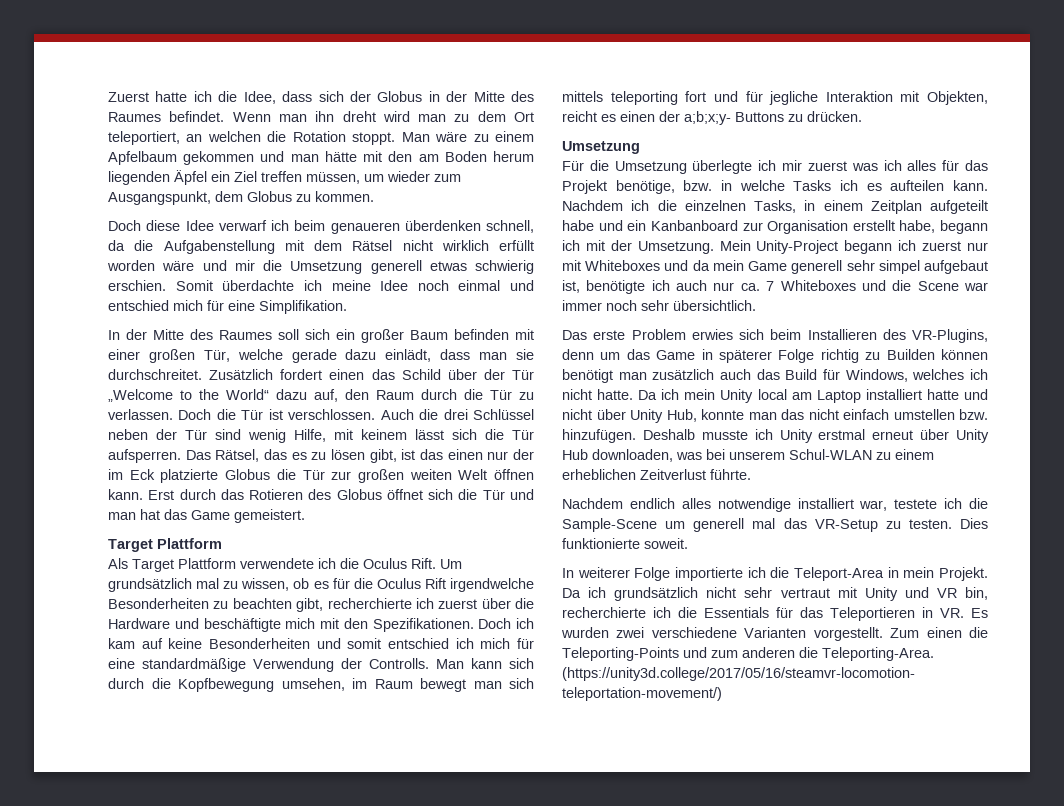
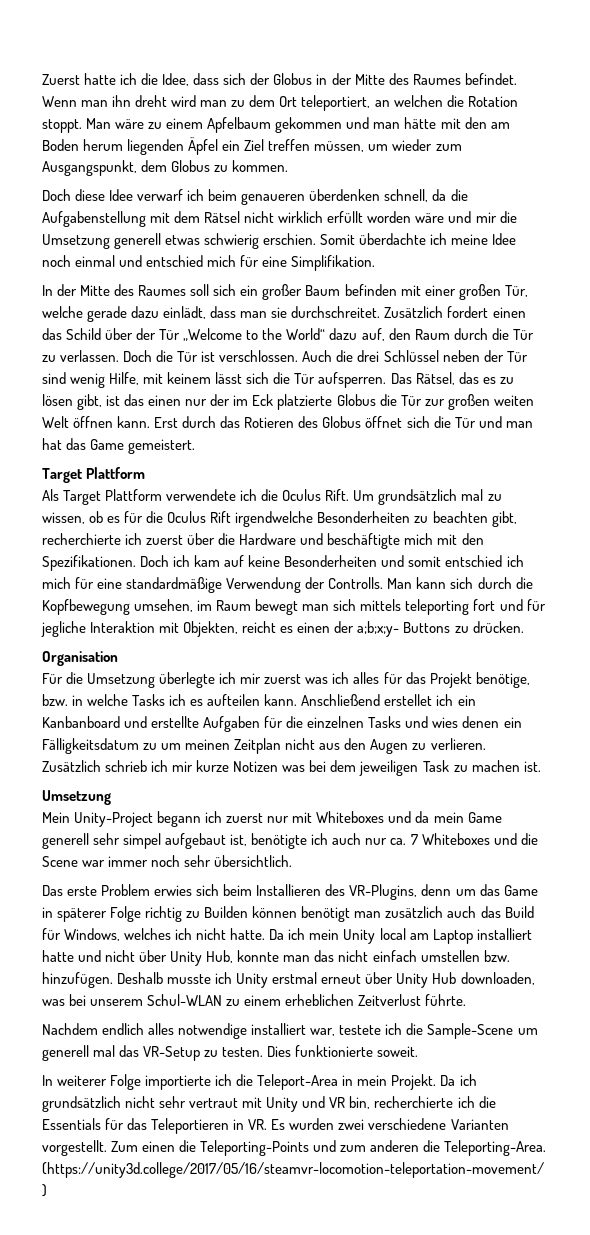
  Man kann sich durch die Kopfbewegung umsehen, im Raum bewegt man sich mittels teleporting fort und für jegliche Interaktion mit Objekten, reicht es einen der a;b;x;y- Buttons zu drücken.
- Umsetzung
+ Organisation
- Nachdem ich die einzelnen Tasks, in einem Zeitplan aufgeteilt habe und ein Kanbanboard zur Organisation erstellt habe, begann ich mit der Umsetzung. Mein Unity-Project begann ich zuerst nur mit Whiteboxes und da mein Game generell sehr simpel aufgebaut ist, benötigte ich auch nur ca. 7 Whiteboxes und die Scene war immer noch sehr übersichtlich.
+ Anschließend erstellet ich ein Kanbanboard und erstellte Aufgaben für die einzelnen Tasks und wies denen ein Fälligkeitsdatum zu um meinen Zeitplan nicht aus den Augen zu verlieren. Zusätzlich schrieb ich mir kurze Notizen was bei dem jeweiligen Task zu machen ist.
+ Umsetzung
+ Mein Unity-Project begann ich zuerst nur mit Whiteboxes und da mein Game generell sehr simpel aufgebaut ist, benötigte ich auch nur ca. 7 Whiteboxes und die Scene war immer noch sehr übersichtlich.

